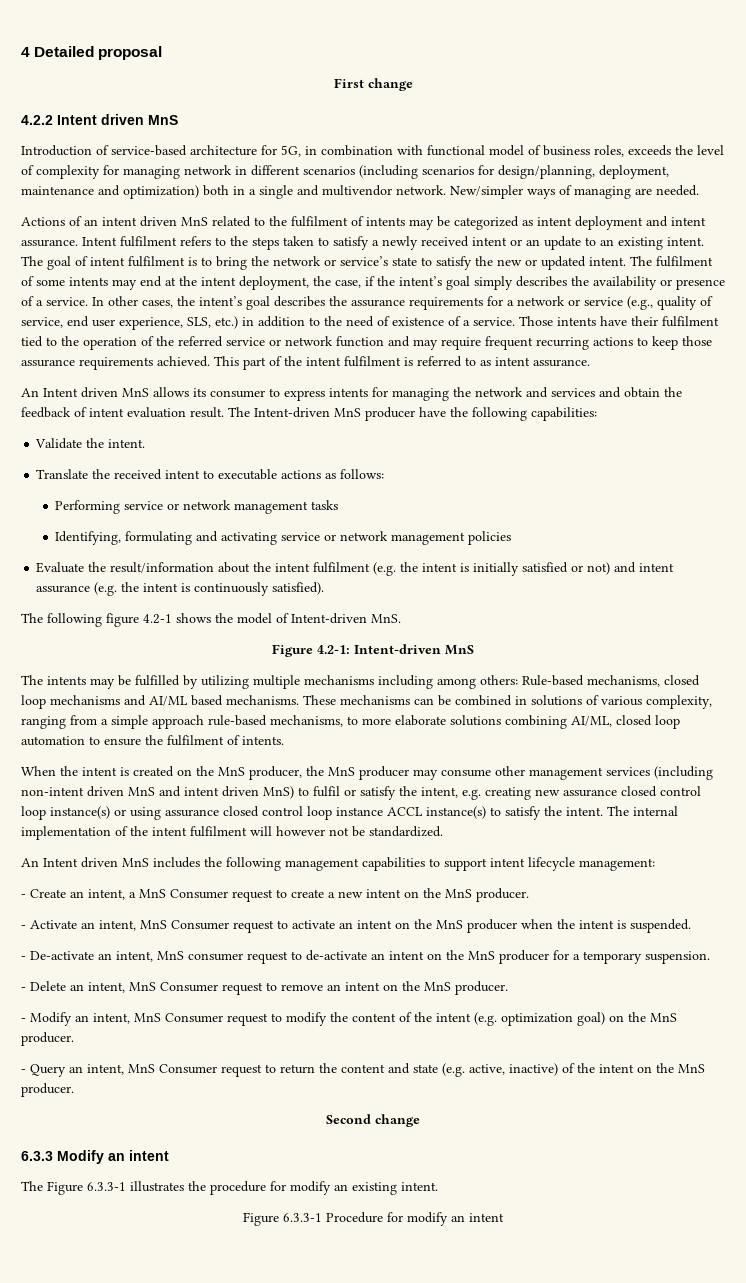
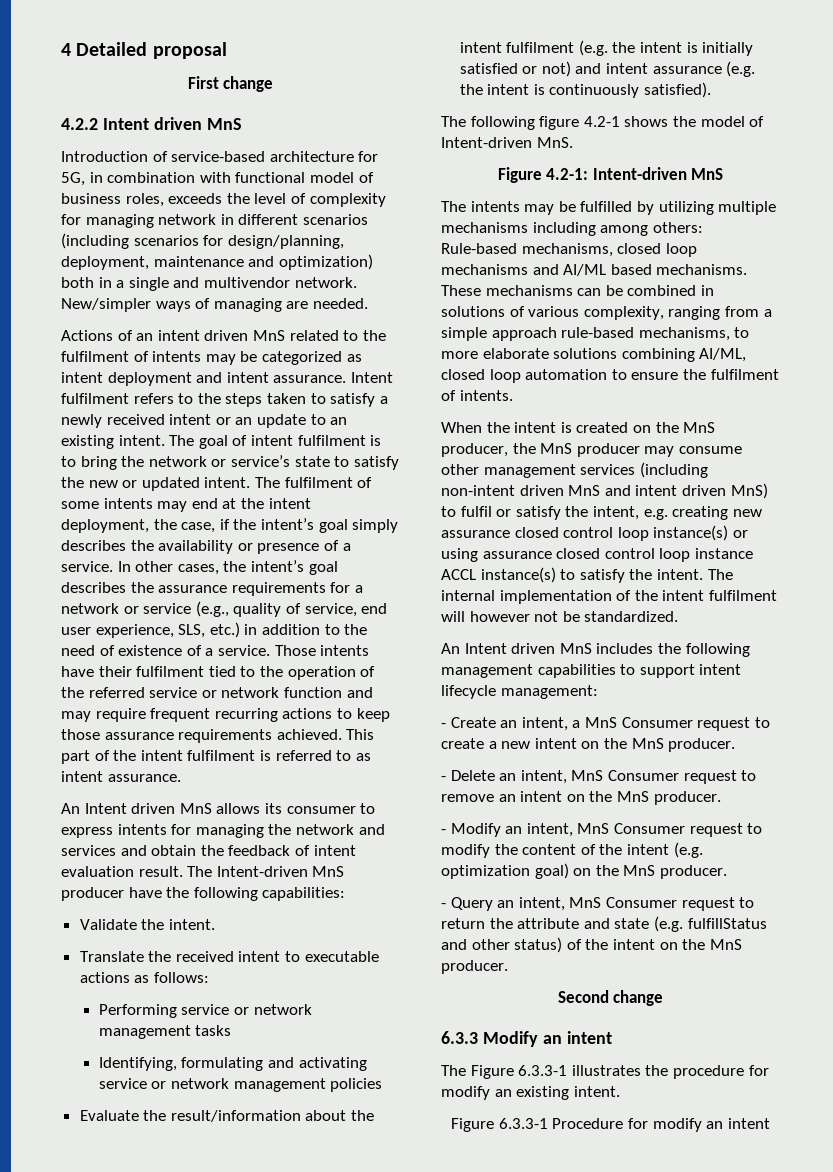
- - Activate an intent, MnS Consumer request to activate an intent on the MnS producer when the intent is suspended.
- - De-activate an intent, MnS consumer request to de-activate an intent on the MnS producer for a temporary suspension.
- - Query an intent, MnS Consumer request to return the content and state (e.g. active, inactive) of the intent on the MnS producer.
+ - Query an intent, MnS Consumer request to return the attribute and state (e.g. fulfillStatus and other status) of the intent on the MnS producer.

